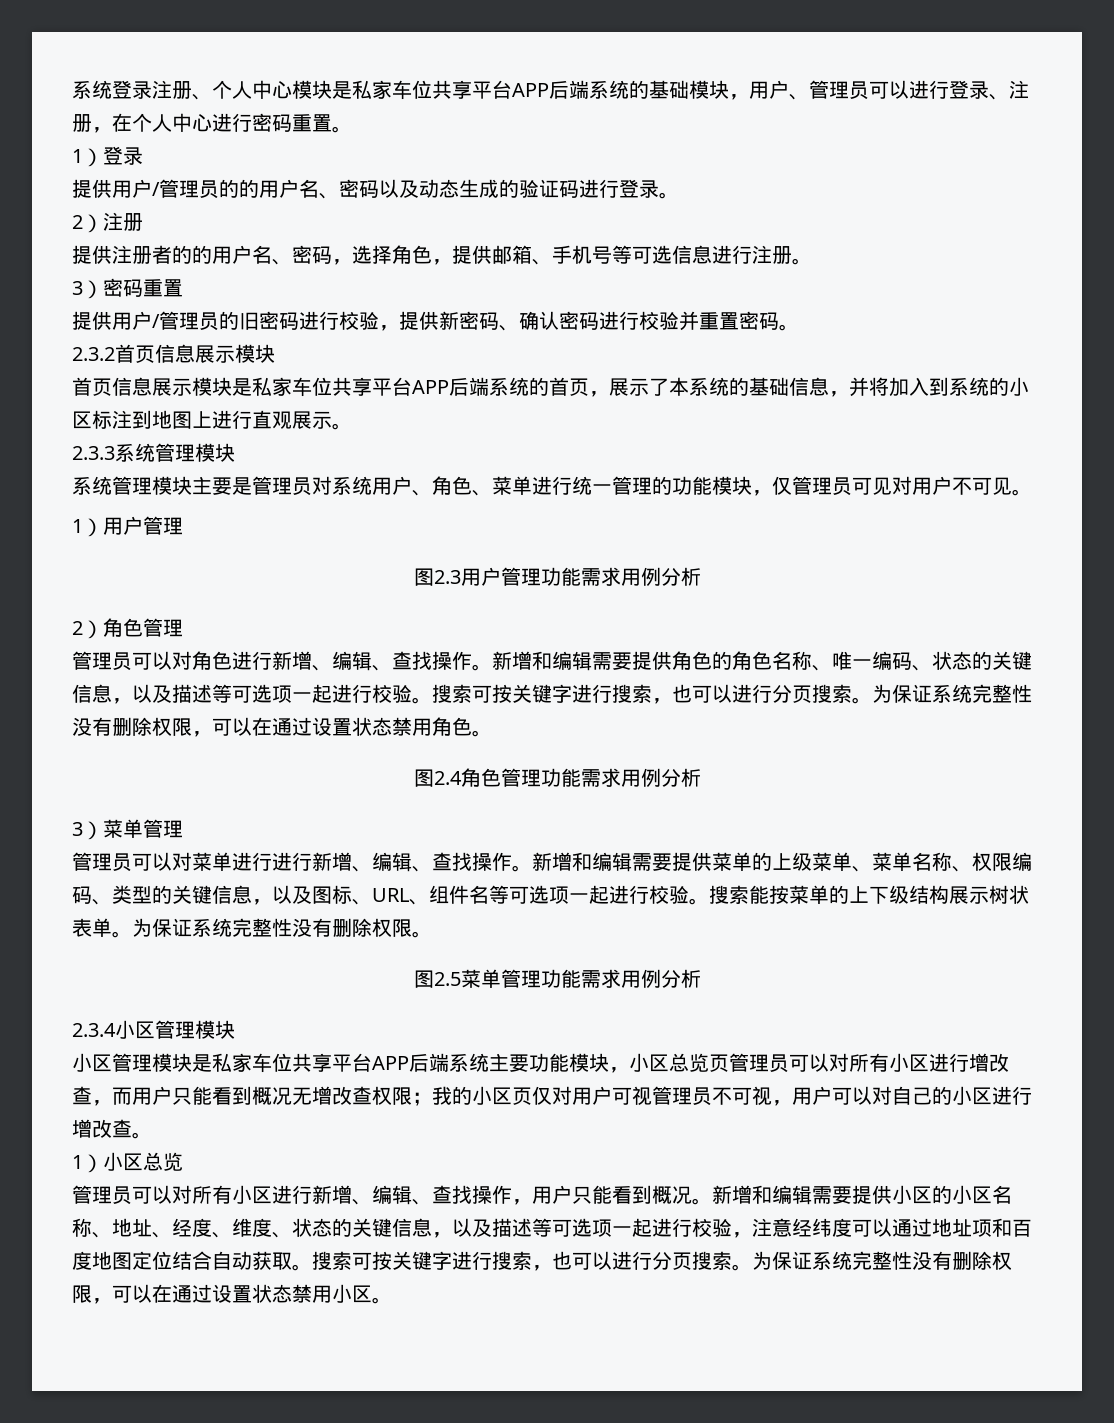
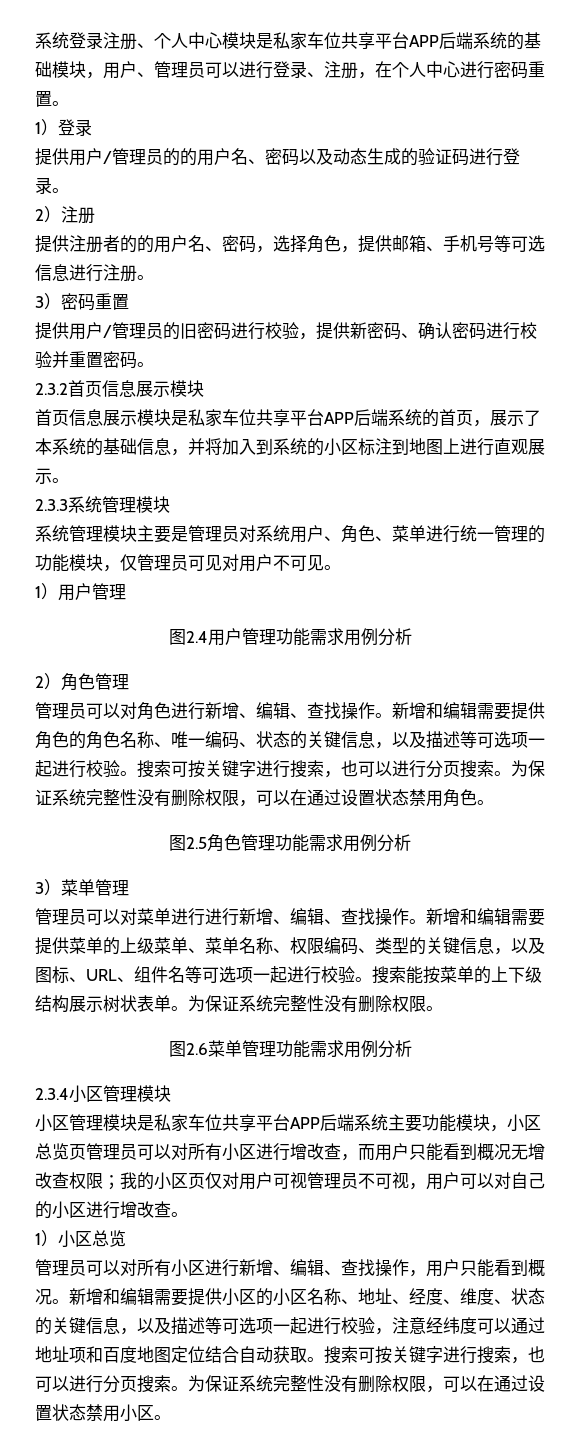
- 图2.3用户管理功能需求用例分析
+ 图2.4用户管理功能需求用例分析
- 图2.4角色管理功能需求用例分析
+ 图2.5角色管理功能需求用例分析
- 图2.5菜单管理功能需求用例分析
+ 图2.6菜单管理功能需求用例分析

